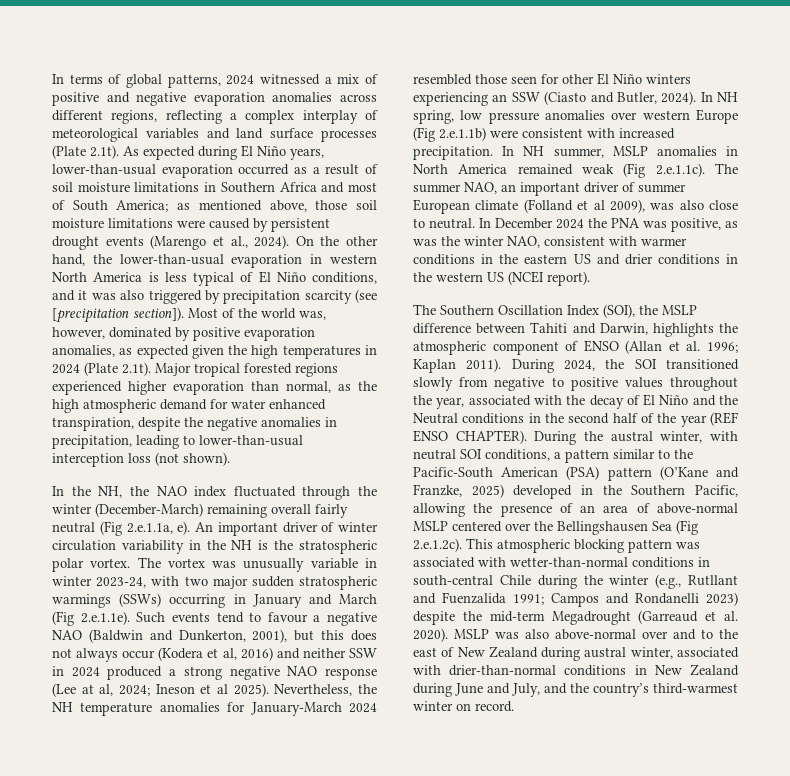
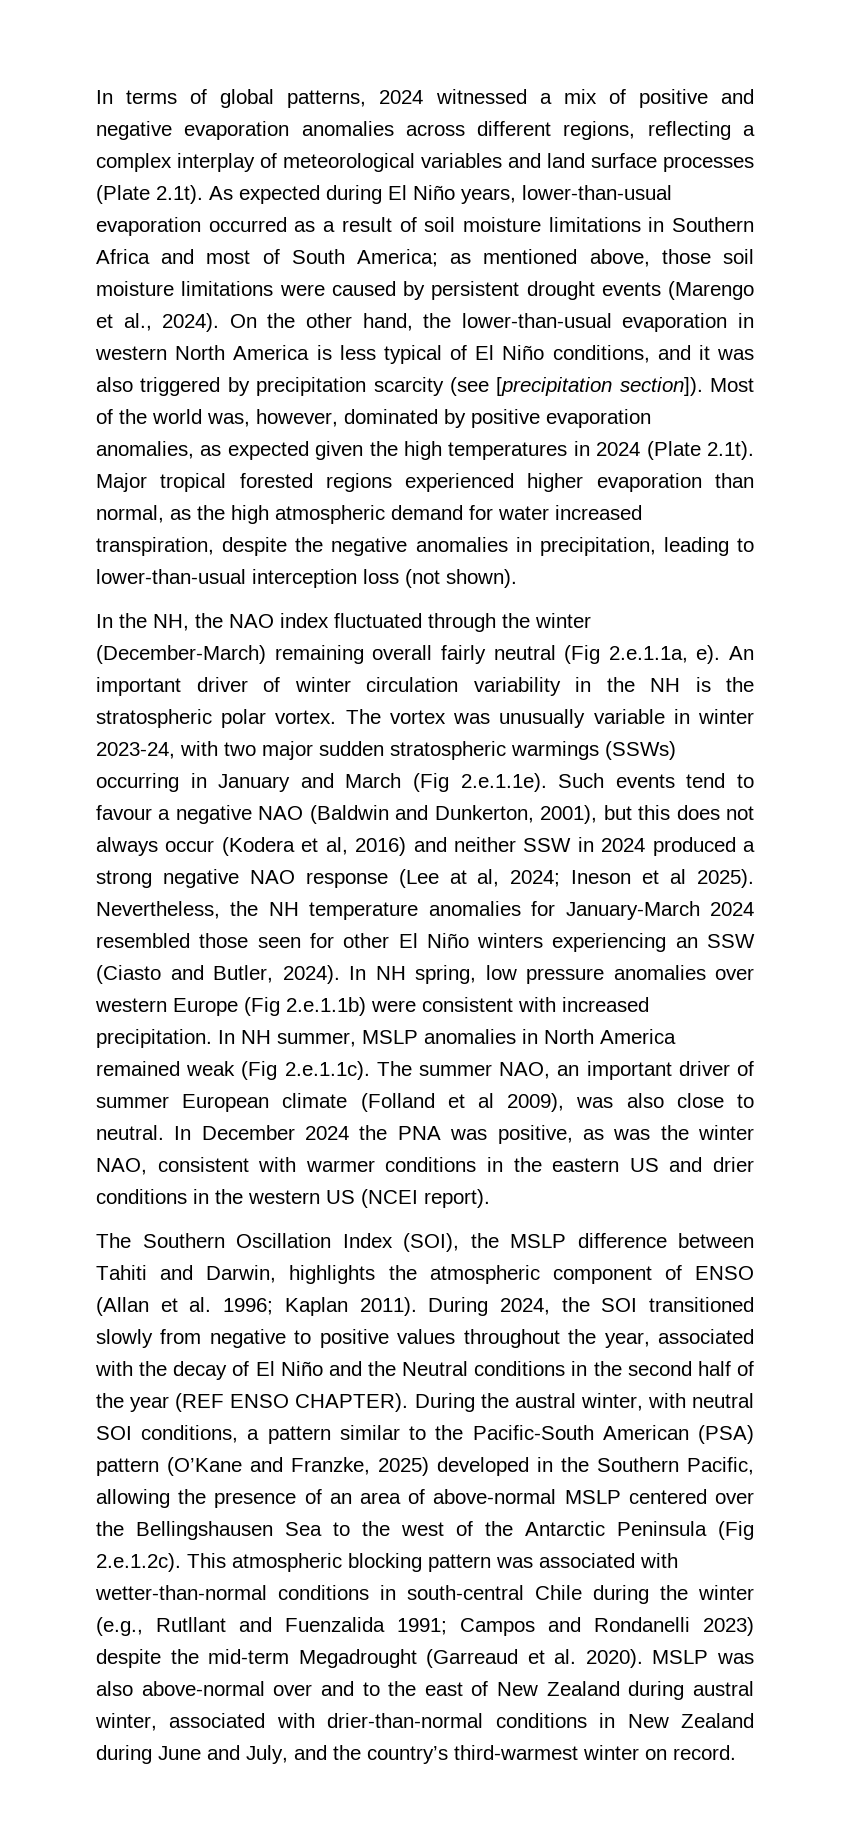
- Most of the world was, however, dominated by positive evaporation anomalies, as expected given the high temperatures in 2024 (Plate 2.1t). Major tropical forested regions experienced higher evaporation than normal, as the high atmospheric demand for water enhanced transpiration, despite the negative anomalies in precipitation, leading to lower-than-usual interception loss (not shown).
+ Most of the world was, however, dominated by positive evaporation anomalies, as expected given the high temperatures in 2024 (Plate 2.1t). Major tropical forested regions experienced higher evaporation than normal, as the high atmospheric demand for water increased transpiration, despite the negative anomalies in precipitation, leading to lower-than-usual interception loss (not shown).
- During the austral winter, with neutral SOI conditions, a pattern similar to the Pacific-South American (PSA) pattern (O’Kane and Franzke, 2025) developed in the Southern Pacific, allowing the presence of an area of above-normal MSLP centered over the Bellingshausen Sea (Fig 2.e.1.2c). This atmospheric blocking pattern was associated with wetter-than-normal conditions in south-central Chile during the winter (e.g., Rutllant and Fuenzalida 1991;
+ During the austral winter, with neutral SOI conditions, a pattern similar to the Pacific-South American (PSA) pattern (O’Kane and Franzke, 2025) developed in the Southern Pacific, allowing the presence of an area of above-normal MSLP centered over the Bellingshausen Sea to the west of the Antarctic Peninsula (Fig 2.e.1.2c). This atmospheric blocking pattern was associated with wetter-than-normal conditions in south-central Chile during the winter (e.g., Rutllant and Fuenzalida 1991;

